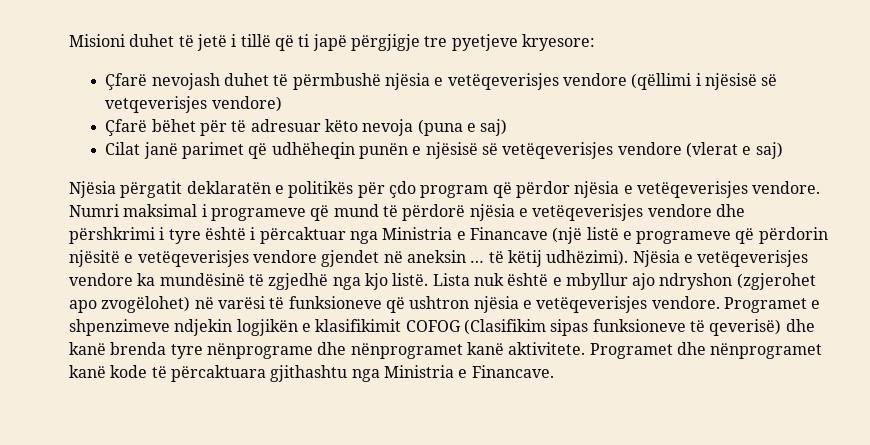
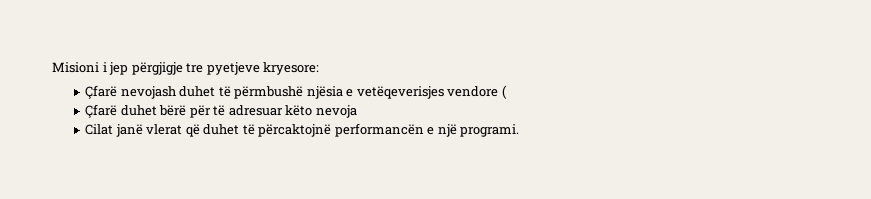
- Misioni duhet të jetë i tillë që ti japë përgjigje tre pyetjeve kryesore:
+ Misioni i jep përgjigje tre pyetjeve kryesore:
- Çfarë nevojash duhet të përmbushë njësia e vetëqeverisjes vendore (qëllimi i njësisë së vetqeverisjes vendore)
- Çfarë bëhet për të adresuar këto nevoja (puna e saj)
+ Çfarë nevojash duhet të përmbushë njësia e vetëqeverisjes vendore (
+ Çfarë duhet bërë për të adresuar këto nevoja
- Cilat janë parimet që udhëheqin punën e njësisë së vetëqeverisjes vendore (vlerat e saj)
- Njësia përgatit deklaratën e politikës për çdo program që përdor njësia e vetëqeverisjes vendore. Numri maksimal i programeve që mund të përdorë njësia e vetëqeverisjes vendore dhe përshkrimi i tyre është i përcaktuar nga Ministria e Financave (një listë e programeve që përdorin njësitë e vetëqeverisjes vendore gjendet në aneksin … të këtij udhëzimi). Njësia e vetëqeverisjes vendore ka mundësinë të zgjedhë nga kjo listë. Lista nuk është e mbyllur ajo ndryshon (zgjerohet apo zvogëlohet) në varësi të funksioneve që ushtron njësia e vetëqeverisjes vendore. Programet e shpenzimeve ndjekin logjikën e klasifikimit COFOG (Clasifikim sipas funksioneve të qeverisë) dhe kanë brenda tyre nënprograme dhe nënprogramet kanë aktivitete. Programet dhe nënprogramet kanë kode të përcaktuara gjithashtu nga Ministria e Financave.
+ Cilat janë vlerat që duhet të përcaktojnë performancën e një programi.

